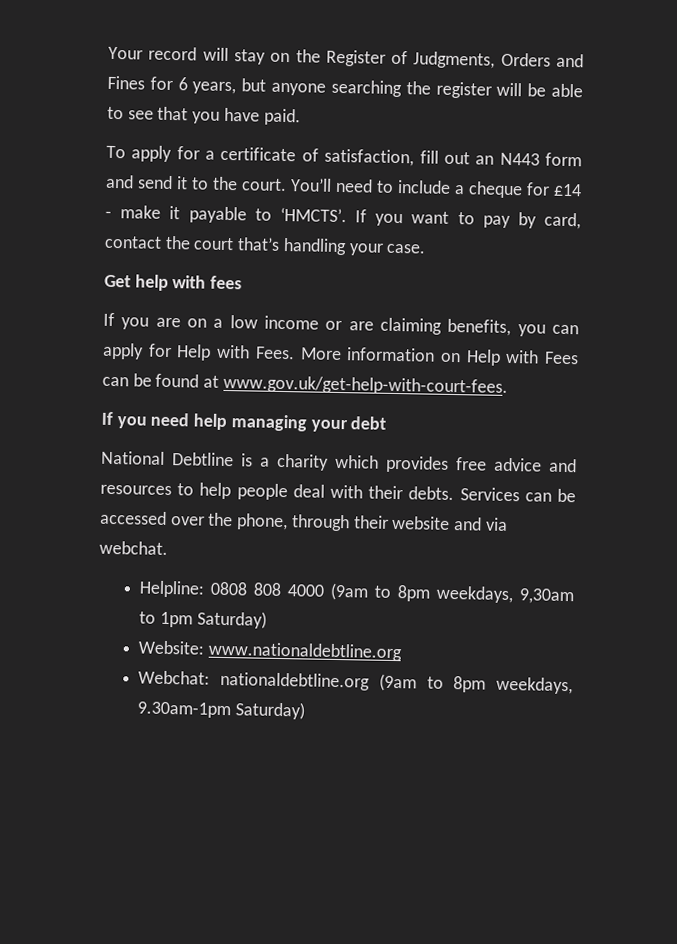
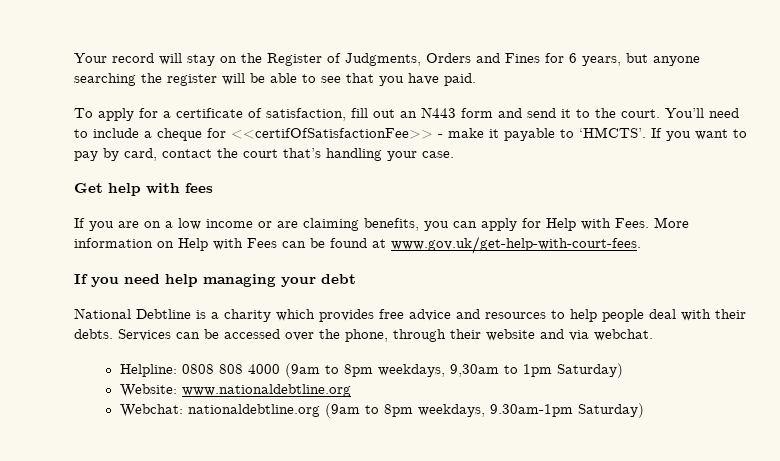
- You’ll need to include a cheque for £14 - make it payable to ‘HMCTS’.
+ You’ll need to include a cheque for <<certifOfSatisfactionFee>> - make it payable to ‘HMCTS’.

